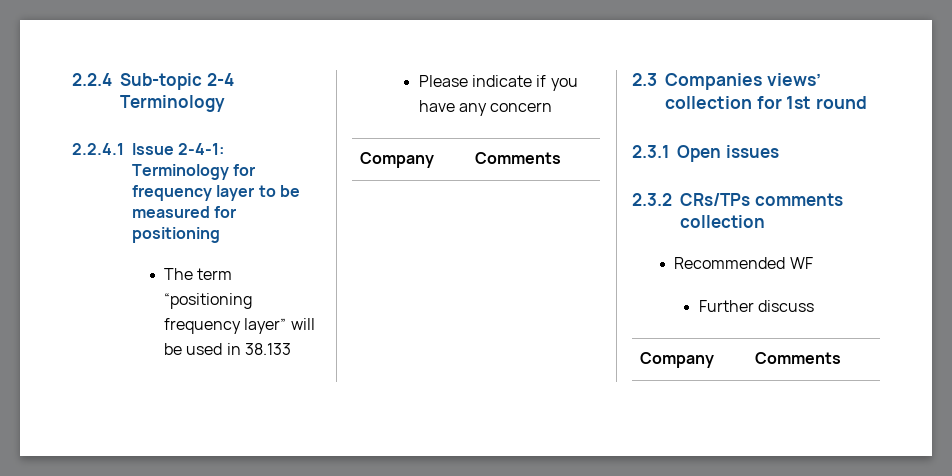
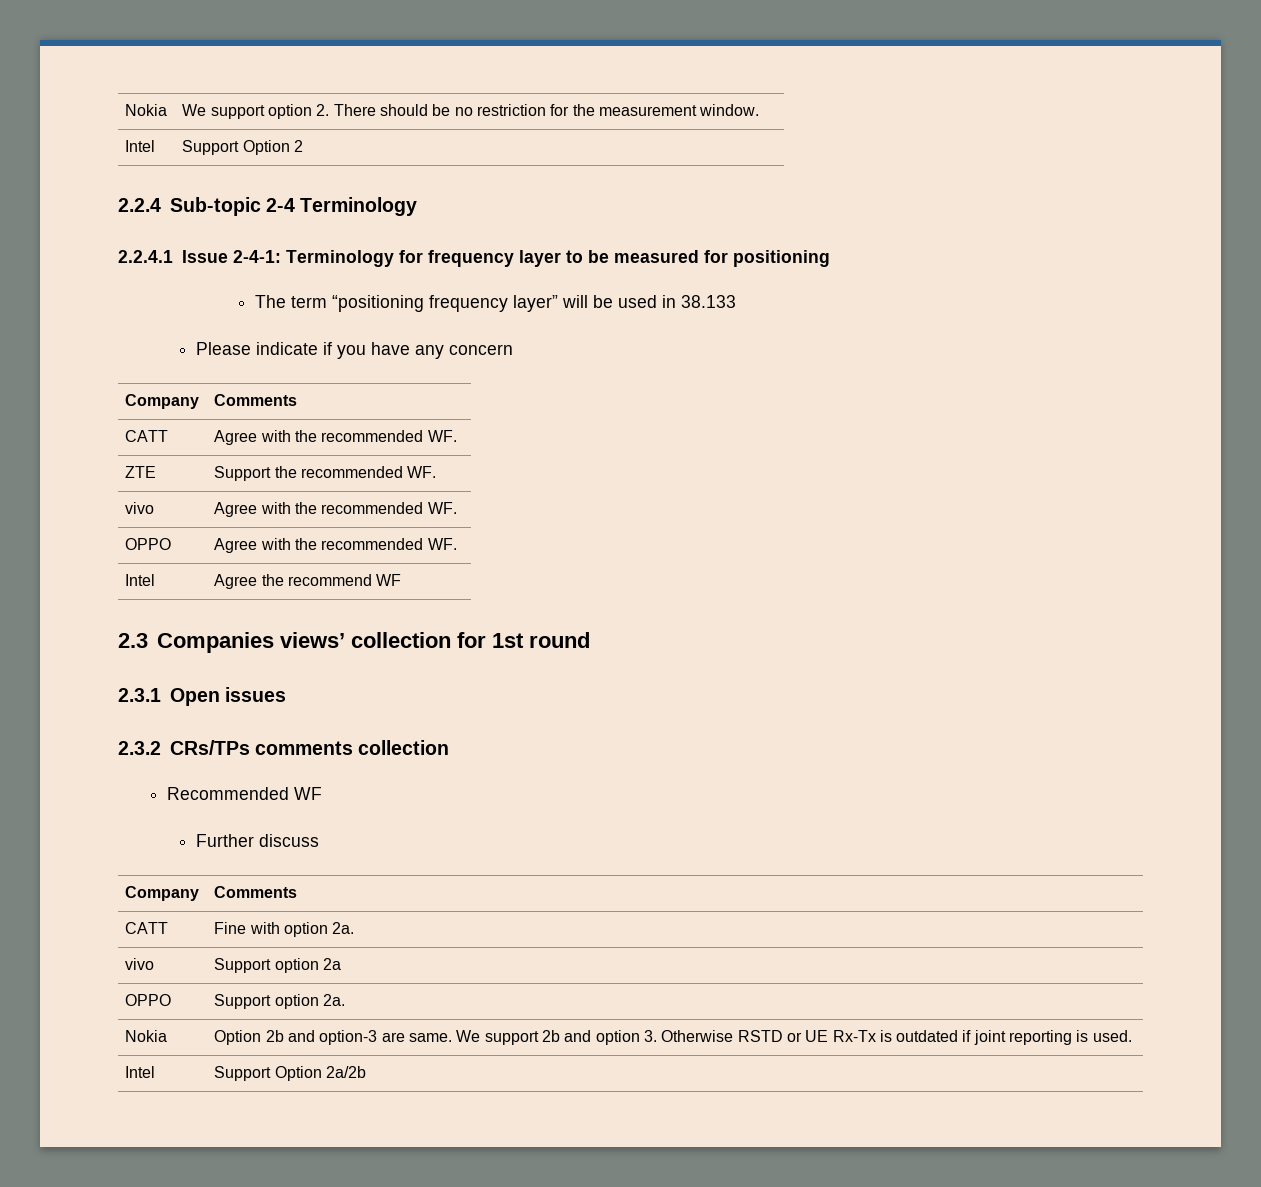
+ Nokia | We support option 2. There should be no restriction for the measurement window.
+ Intel | Support Option 2
+ CATT | Agree with the recommended WF.
+ ZTE | Support the recommended WF.
+ vivo | Agree with the recommended WF.
+ OPPO | Agree with the recommended WF.
+ Intel | Agree the recommend WF
+ CATT | Fine with option 2a.
+ vivo | Support option 2a
+ OPPO | Support option 2a.
+ Nokia | Option 2b and option-3 are same. We support 2b and option 3. Otherwise RSTD or UE Rx-Tx is outdated if joint reporting is used.
+ Intel | Support Option 2a/2b

